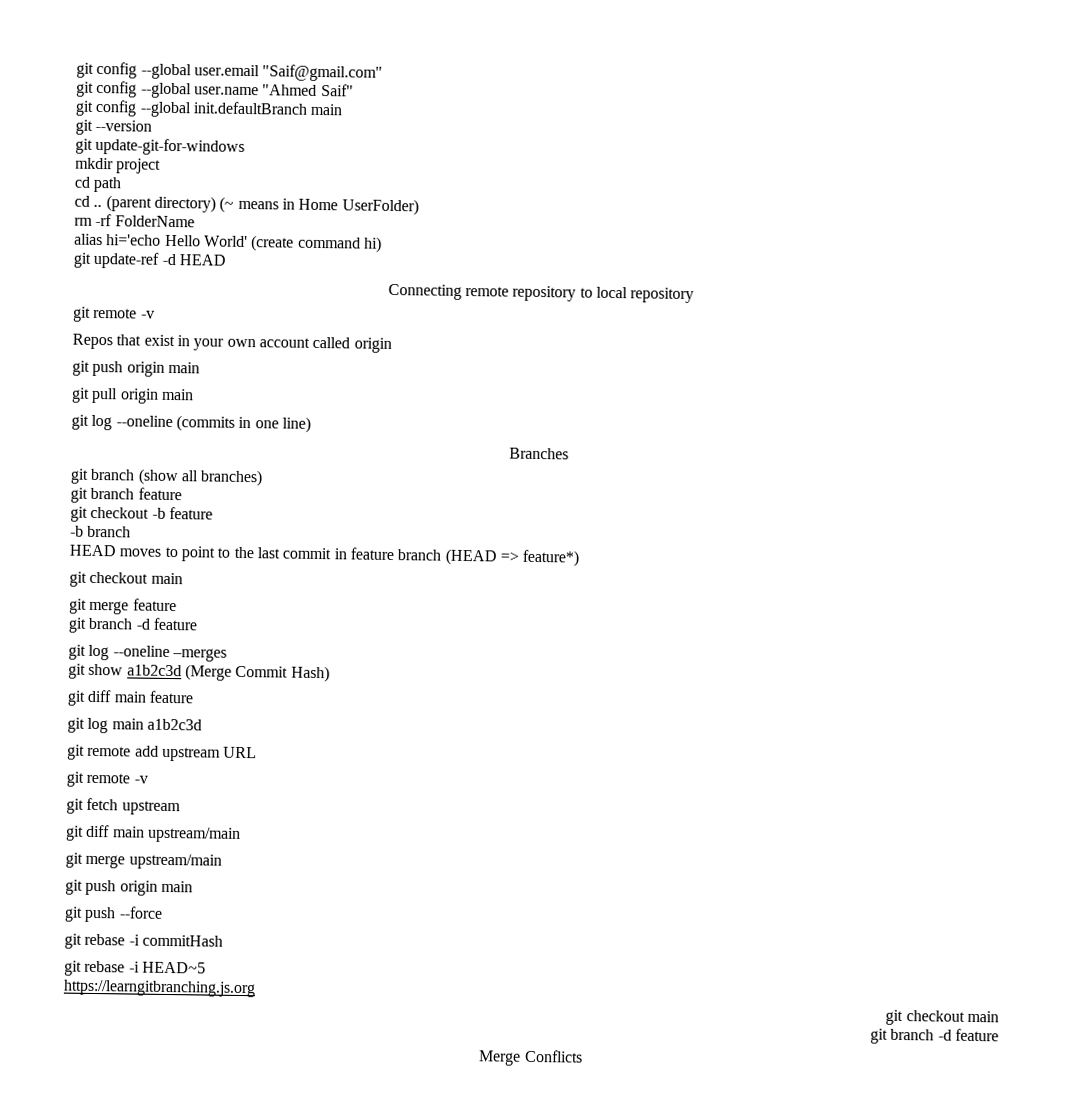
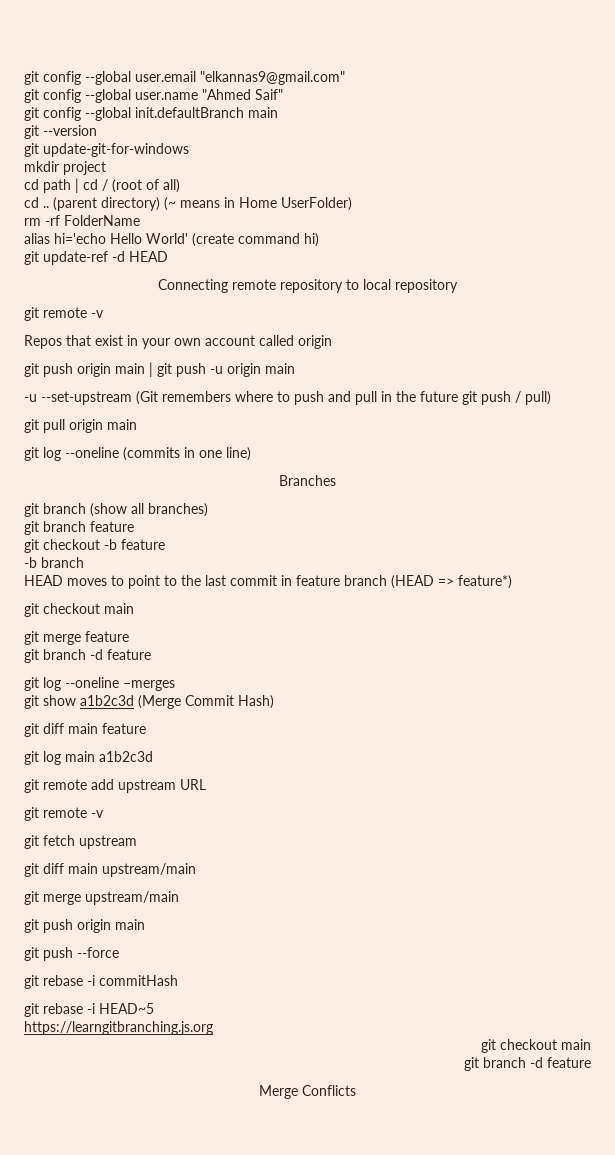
- git config --global user.email "Saif@gmail.com"
+ git config --global user.email "elkannas9@gmail.com"
- cd path
+ cd path | cd / (root of all)
  Repos that exist in your own account called origin
- git push origin main
+ git push origin main | git push -u origin main
+ -u --set-upstream (Git remembers where to push and pull in the future git push / pull)

